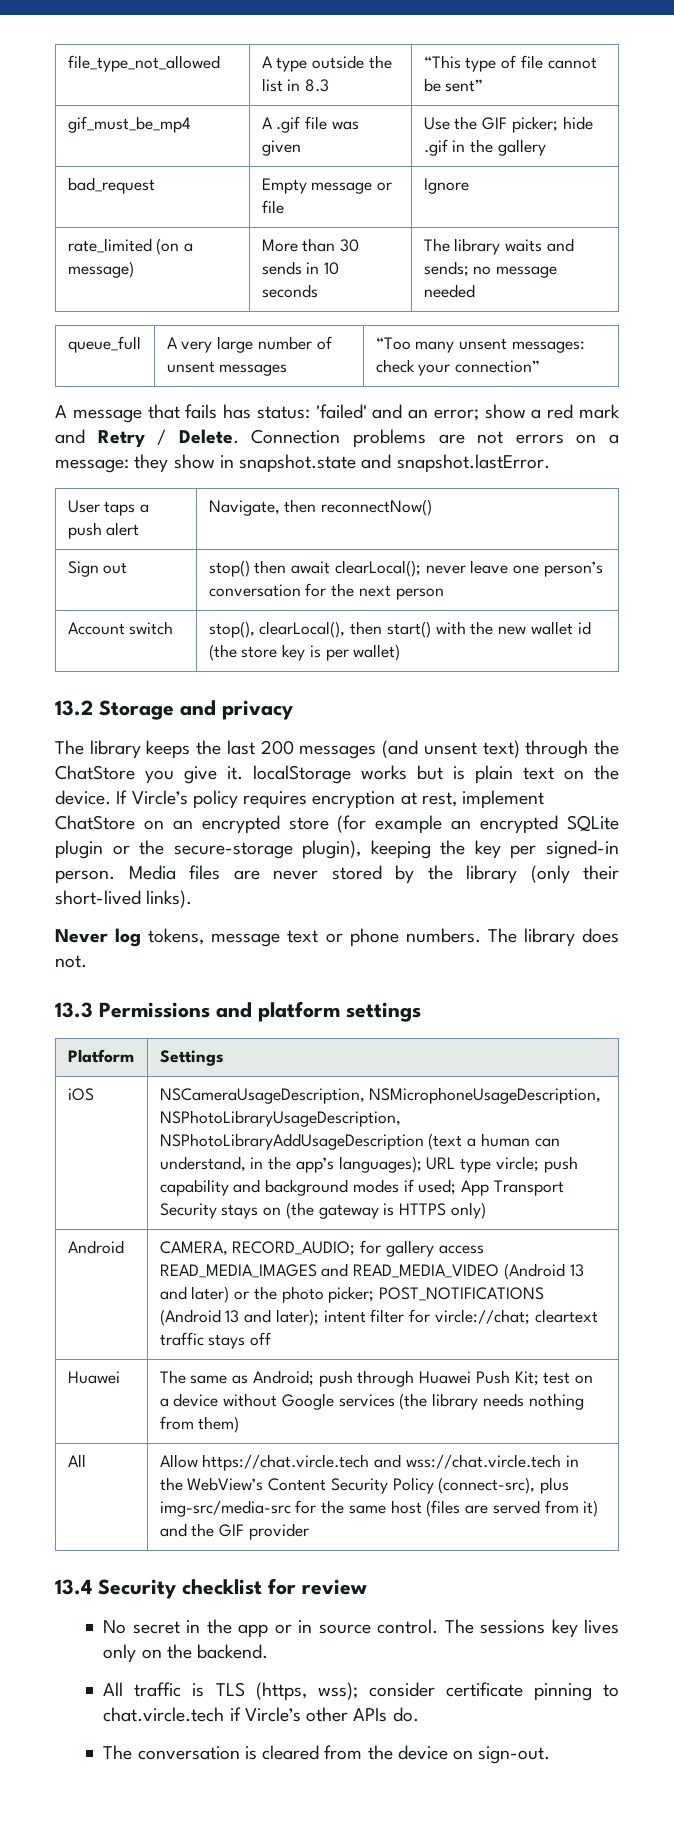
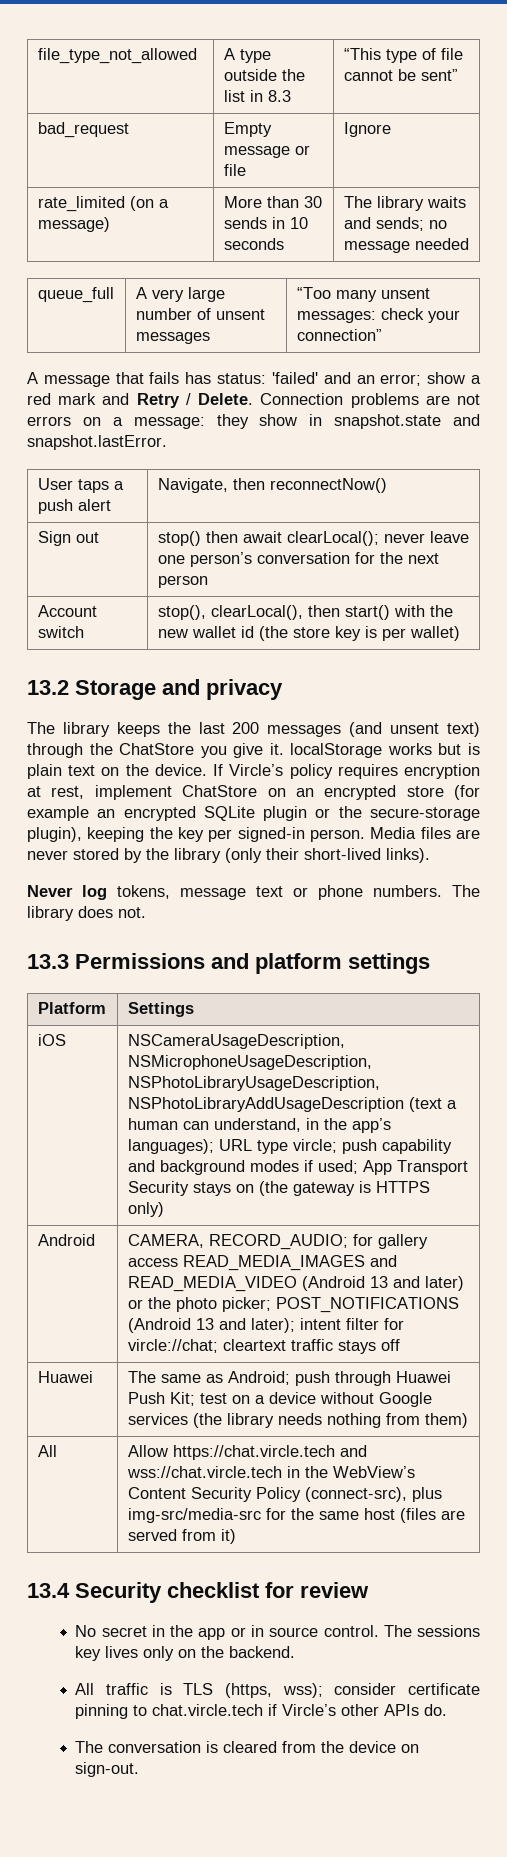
- gif_must_be_mp4 | A .gif file was given | Use the GIF picker; hide .gif in the gallery
- All | Allow https://chat.vircle.tech and wss://chat.vircle.tech in the WebView’s Content Security Policy (connect-src), plus img-src/media-src for the same host (files are served from it) and the GIF provider
+ All | Allow https://chat.vircle.tech and wss://chat.vircle.tech in the WebView’s Content Security Policy (connect-src), plus img-src/media-src for the same host (files are served from it)

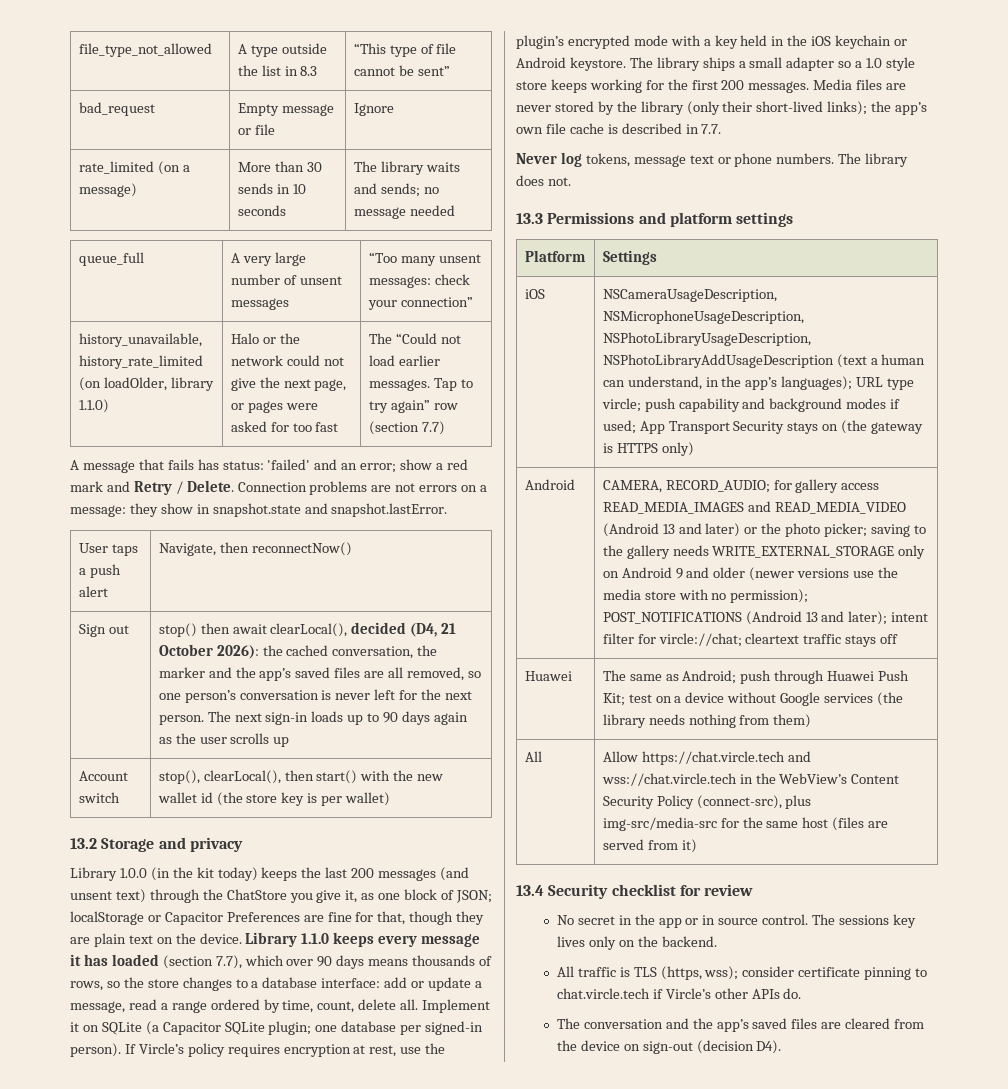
+ history_unavailable, history_rate_limited (on loadOlder, library 1.1.0) | Halo or the network could not give the next page, or pages were asked for too fast | The “Could not load earlier messages. Tap to try again” row (section 7.7)
- stop() then await clearLocal(); never leave one person’s conversation for the next person
+ stop() then await clearLocal(), decided (D4, 21 October 2026): the cached conversation, the marker and the app’s saved files are all removed, so one person’s conversation is never left for the next person. The next sign-in loads up to 90 days again as the user scrolls up
- The library keeps the last 200 messages (and unsent text) through the ChatStore you give it. localStorage works but is plain text on the device.
+ Library 1.0.0 (in the kit today) keeps the last 200 messages (and unsent text) through the ChatStore you give it, as one block of JSON; localStorage or Capacitor Preferences are fine for that, though they are plain text on the device.
+ Library 1.1.0 keeps every message it has loaded (section 7.7), which over 90 days means thousands of rows, so the store changes to a database interface: add or update a message, read a range ordered by time, count, delete all. Implement it on SQLite (a Capacitor SQLite plugin; one database per signed-in person).
- If Vircle’s policy requires encryption at rest, implement ChatStore on an encrypted store (for example an encrypted SQLite plugin or the secure-storage plugin), keeping the key per signed-in person.
+ If Vircle’s policy requires encryption at rest, use the plugin’s encrypted mode with a key held in the iOS keychain or Android keystore. The library ships a small adapter so a 1.0 style store keeps working for the first 200 messages.
- Media files are never stored by the library (only their short-lived links).
+ Media files are never stored by the library (only their short-lived links); the app’s own file cache is described in 7.7.
- CAMERA, RECORD_AUDIO; for gallery access READ_MEDIA_IMAGES and READ_MEDIA_VIDEO (Android 13 and later) or the photo picker; POST_NOTIFICATIONS (Android 13 and later); intent filter for vircle://chat; cleartext traffic stays off
+ CAMERA, RECORD_AUDIO; for gallery access READ_MEDIA_IMAGES and READ_MEDIA_VIDEO (Android 13 and later) or the photo picker; saving to the gallery needs WRITE_EXTERNAL_STORAGE only on Android 9 and older (newer versions use the media store with no permission); POST_NOTIFICATIONS (Android 13 and later); intent filter for vircle://chat; cleartext traffic stays off
- The conversation is cleared from the device on sign-out.
+ The conversation and the app’s saved files are cleared from the device on sign-out (decision D4).

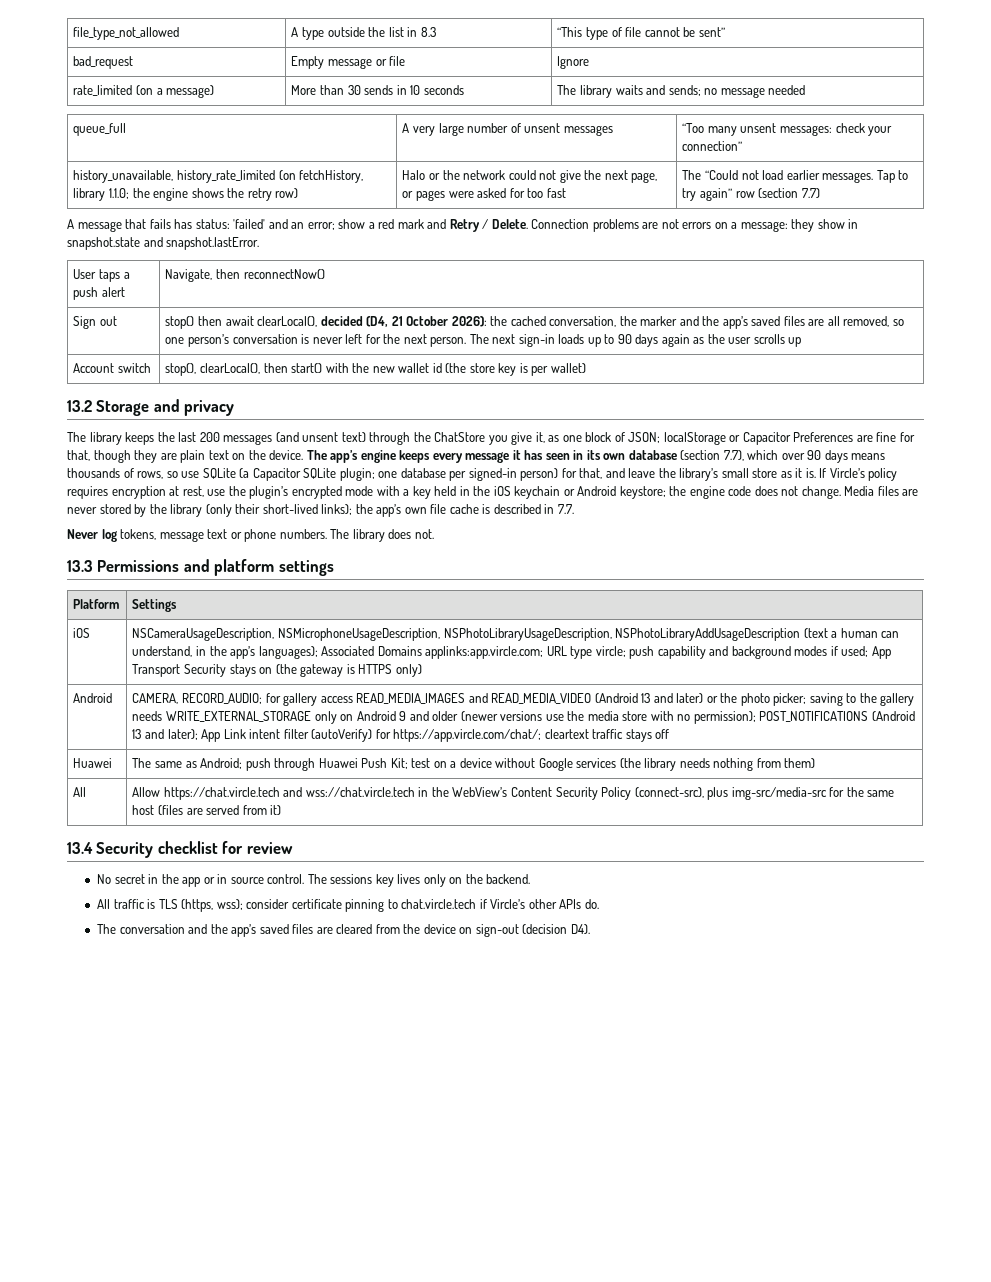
- history_unavailable, history_rate_limited (on loadOlder, library 1.1.0)
+ history_unavailable, history_rate_limited (on fetchHistory, library 1.1.0; the engine shows the retry row)
- Library 1.0.0 (in the kit today) keeps the last 200 messages (and unsent text) through the ChatStore you give it, as one block of JSON; localStorage or Capacitor Preferences are fine for that, though they are plain text on the device.
+ The library keeps the last 200 messages (and unsent text) through the ChatStore you give it, as one block of JSON; localStorage or Capacitor Preferences are fine for that, though they are plain text on the device.
- Library 1.1.0 keeps every message it has loaded (section 7.7), which over 90 days means thousands of rows, so the store changes to a database interface: add or update a message, read a range ordered by time, count, delete all. Implement it on SQLite (a Capacitor SQLite plugin; one database per signed-in person).
+ The app’s engine keeps every message it has seen in its own database (section 7.7), which over 90 days means thousands of rows, so use SQLite (a Capacitor SQLite plugin; one database per signed-in person) for that, and leave the library’s small store as it is.
- If Vircle’s policy requires encryption at rest, use the plugin’s encrypted mode with a key held in the iOS keychain or Android keystore. The library ships a small adapter so a 1.0 style store keeps working for the first 200 messages.
+ If Vircle’s policy requires encryption at rest, use the plugin’s encrypted mode with a key held in the iOS keychain or Android keystore; the engine code does not change.
- iOS | NSCameraUsageDescription, NSMicrophoneUsageDescription, NSPhotoLibraryUsageDescription, NSPhotoLibraryAddUsageDescription (text a human can understand, in the app’s languages); URL type vircle; push capability and background modes if used; App Transport Security stays on (the gateway is HTTPS only)
+ iOS | NSCameraUsageDescription, NSMicrophoneUsageDescription, NSPhotoLibraryUsageDescription, NSPhotoLibraryAddUsageDescription (text a human can understand, in the app’s languages); Associated Domains applinks:app.vircle.com; URL type vircle; push capability and background modes if used; App Transport Security stays on (the gateway is HTTPS only)
- CAMERA, RECORD_AUDIO; for gallery access READ_MEDIA_IMAGES and READ_MEDIA_VIDEO (Android 13 and later) or the photo picker; saving to the gallery needs WRITE_EXTERNAL_STORAGE only on Android 9 and older (newer versions use the media store with no permission); POST_NOTIFICATIONS (Android 13 and later); intent filter for vircle://chat; cleartext traffic stays off
+ CAMERA, RECORD_AUDIO; for gallery access READ_MEDIA_IMAGES and READ_MEDIA_VIDEO (Android 13 and later) or the photo picker; saving to the gallery needs WRITE_EXTERNAL_STORAGE only on Android 9 and older (newer versions use the media store with no permission); POST_NOTIFICATIONS (Android 13 and later); App Link intent filter (autoVerify) for https://app.vircle.com/chat/; cleartext traffic stays off

